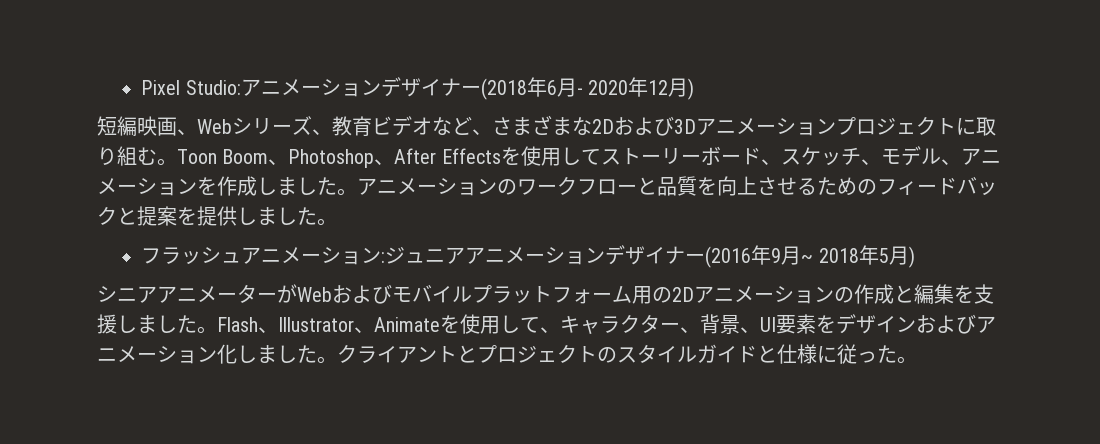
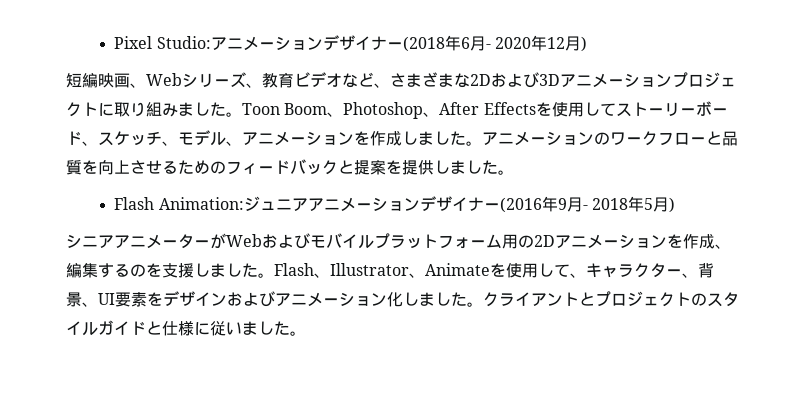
- 短編映画、Webシリーズ、教育ビデオなど、さまざまな2Dおよび3Dアニメーションプロジェクトに取り組む。
+ 短編映画、Webシリーズ、教育ビデオなど、さまざまな2Dおよび3Dアニメーションプロジェクトに取り組みました。
- フラッシュアニメーション:ジュニアアニメーションデザイナー(2016年9月~ 2018年5月)
+ Flash Animation:ジュニアアニメーションデザイナー(2016年9月- 2018年5月)
- シニアアニメーターがWebおよびモバイルプラットフォーム用の2Dアニメーションの作成と編集を支援しました。
+ シニアアニメーターがWebおよびモバイルプラットフォーム用の2Dアニメーションを作成、編集するのを支援しました。
- クライアントとプロジェクトのスタイルガイドと仕様に従った。
+ クライアントとプロジェクトのスタイルガイドと仕様に従いました。

